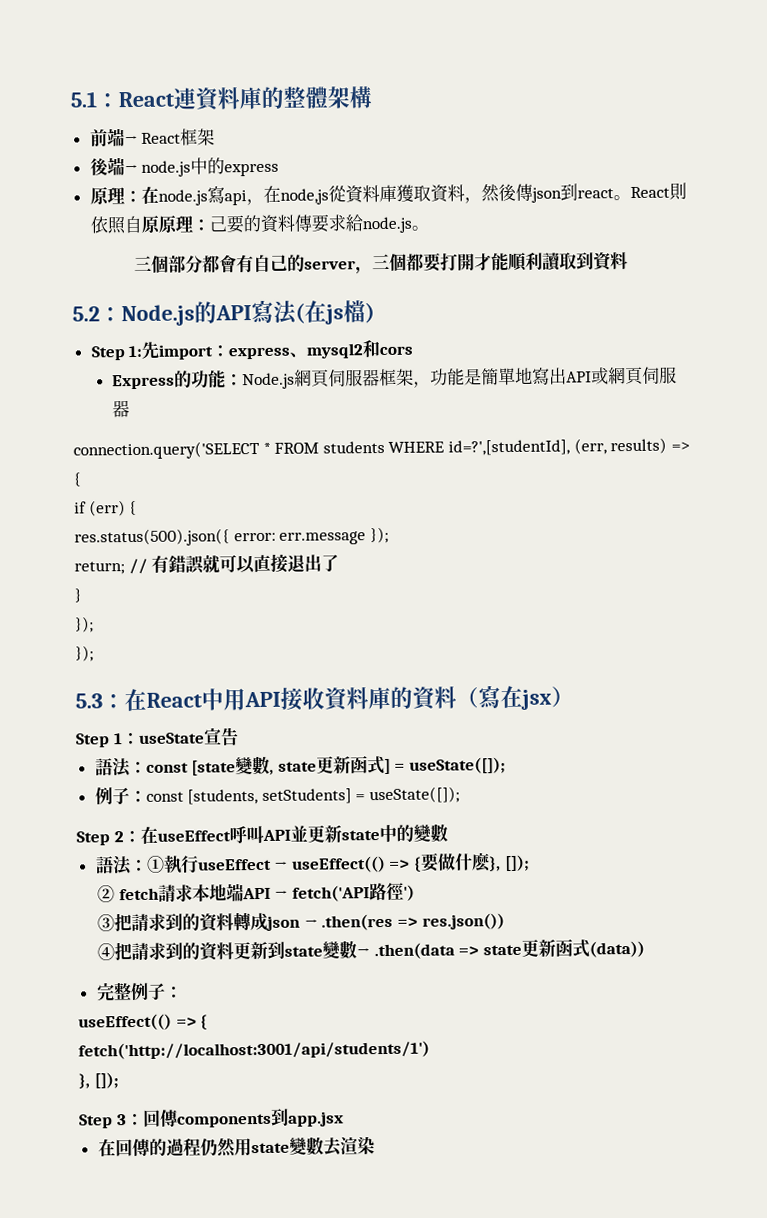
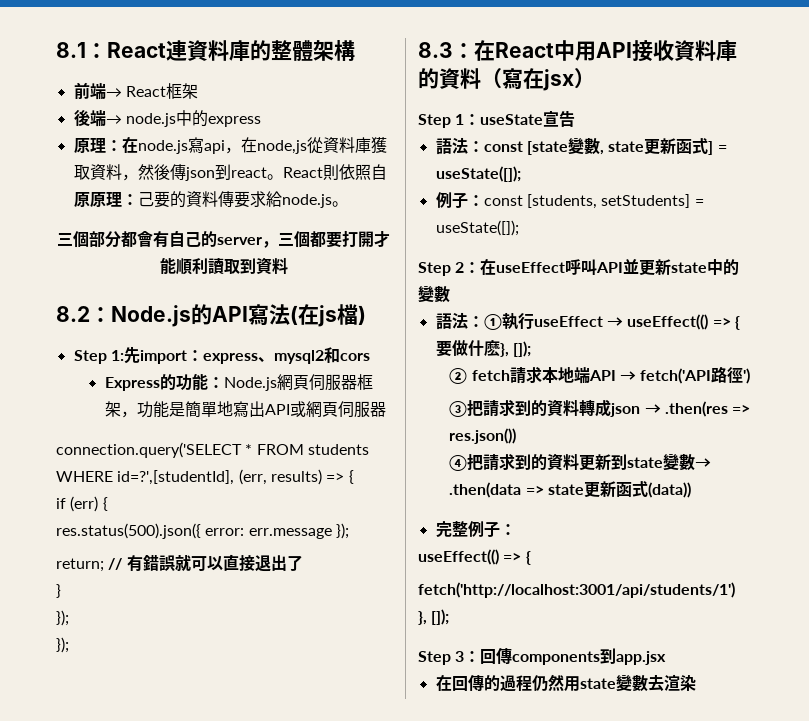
- 5.1：React連資料庫的整體架構
+ 8.1：React連資料庫的整體架構
- 5.2：Node.js的API寫法(在js檔)
+ 8.2：Node.js的API寫法(在js檔)
- 5.3：在React中用API接收資料庫的資料（寫在jsx）
+ 8.3：在React中用API接收資料庫的資料（寫在jsx）

